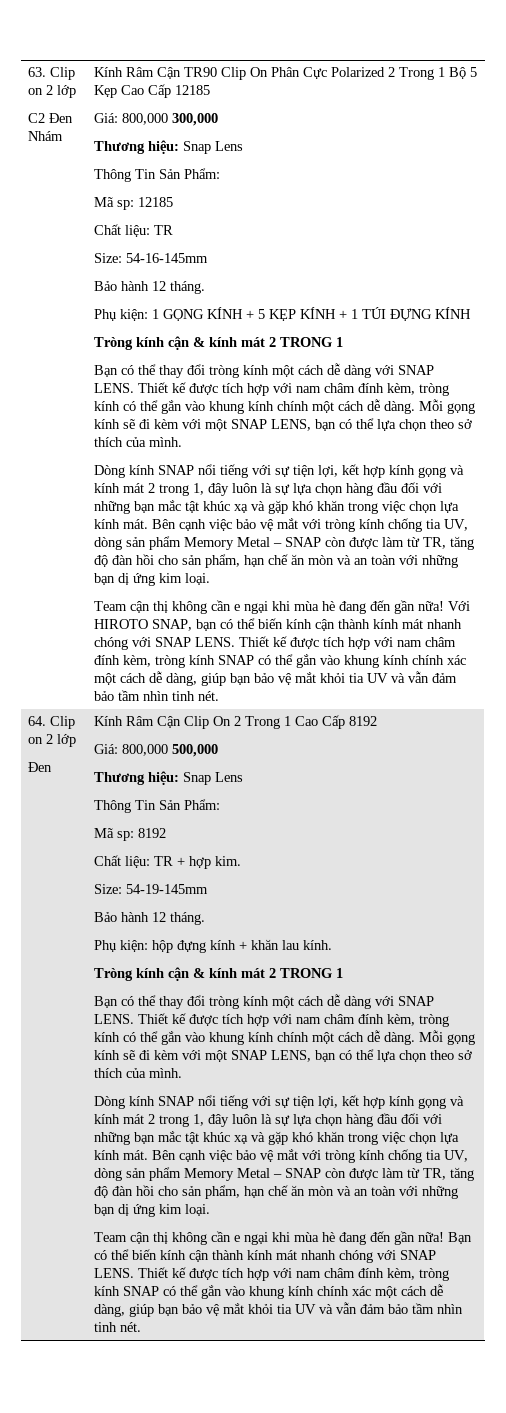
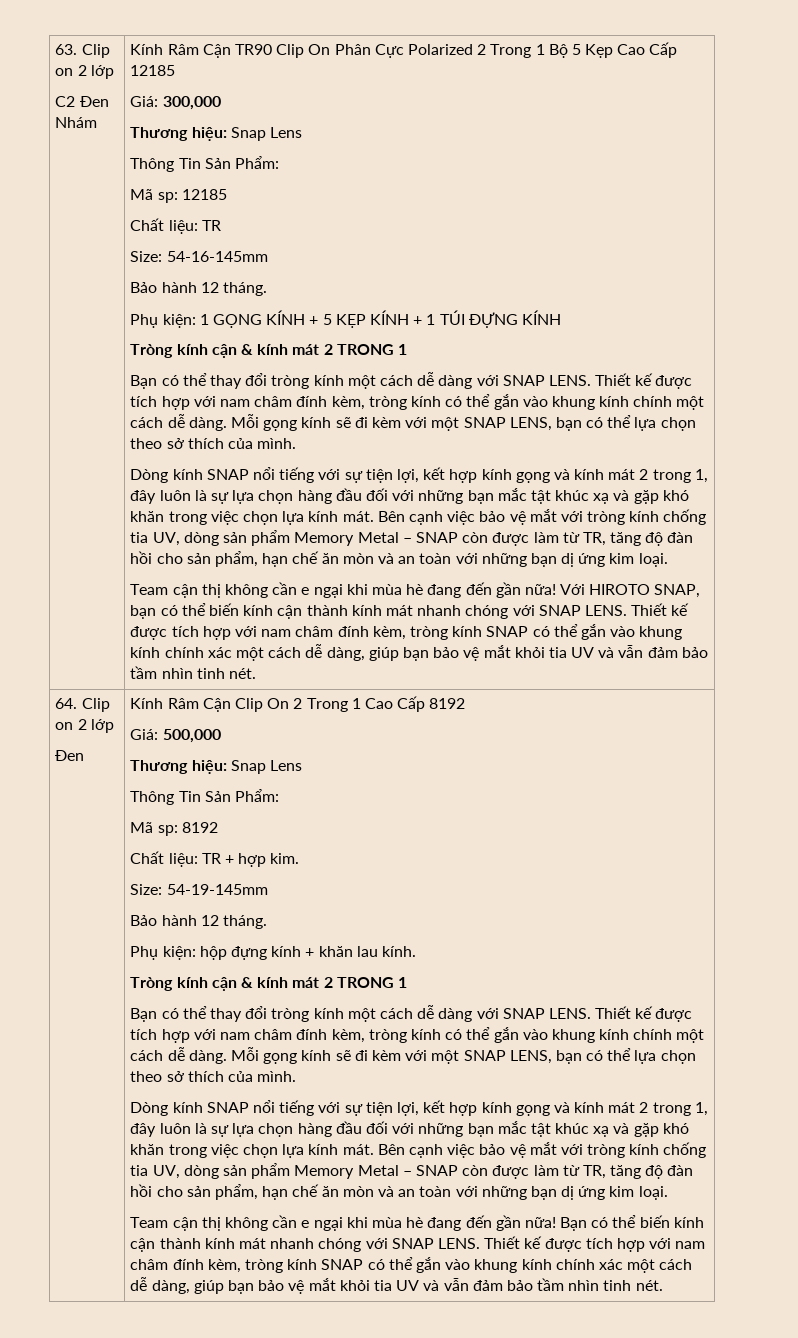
- Giá: 800,000 300,000
+ Giá: 300,000
- Giá: 800,000 500,000
+ Giá: 500,000

